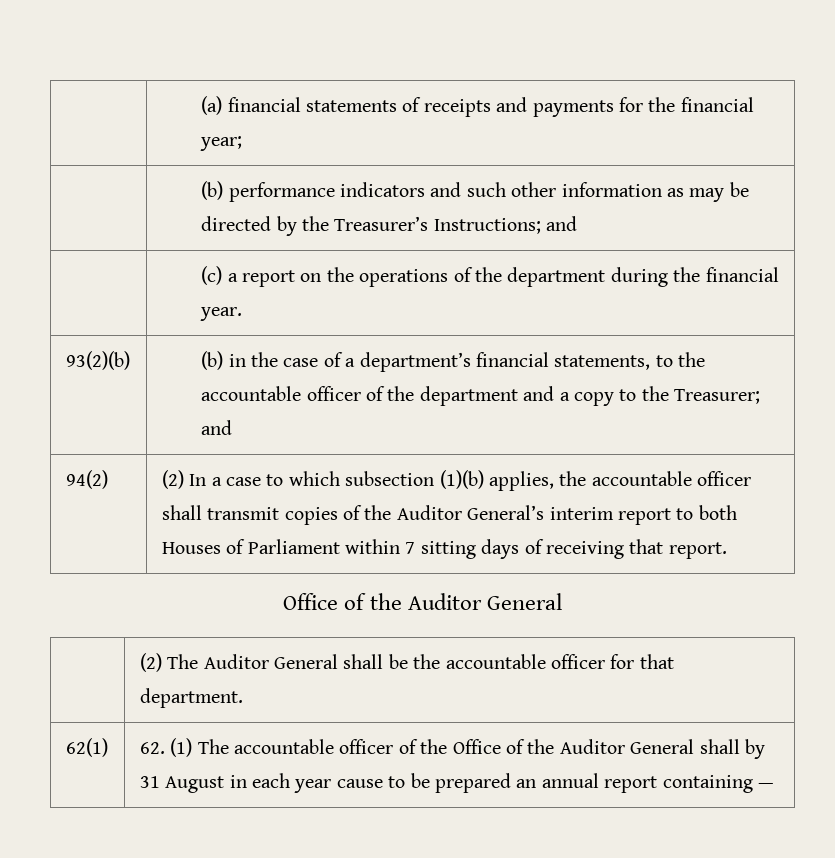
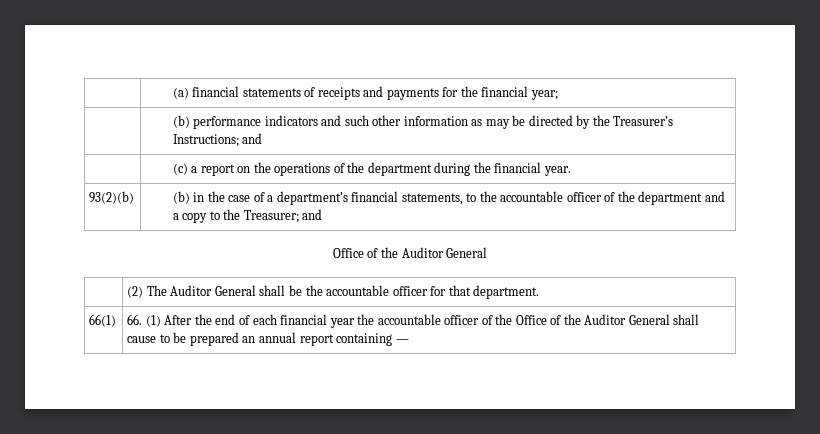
- 94(2) | (2) In a case to which subsection (1)(b) applies, the accountable officer shall transmit copies of the Auditor General’s interim report to both Houses of Parliament within 7 sitting days of receiving that report.
- 62(1) | 62. (1) The accountable officer of the Office of the Auditor General shall by 31 August in each year cause to be prepared an annual report containing —
+ 66(1) | 66. (1) After the end of each financial year the accountable officer of the Office of the Auditor General shall cause to be prepared an annual report containing —

